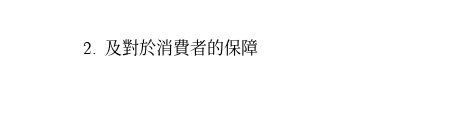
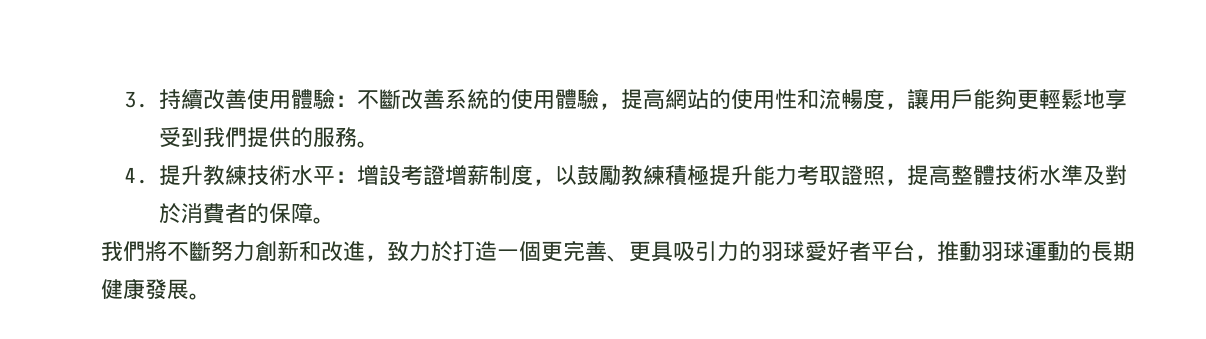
- 2.及對於消費者的保障
+ 3.持續改善使用體驗：不斷改善系統的使用體驗，提高網站的使用性和流暢度，讓用戶能夠更輕鬆地享受到我們提供的服務。
+ 4.提升教練技術水平：增設考證增薪制度，以鼓勵教練積極提升能力考取證照，提高整體技術水準及對於消費者的保障。
+ 我們將不斷努力創新和改進，致力於打造一個更完善、更具吸引力的羽球愛好者平台，推動羽球運動的長期健康發展。

